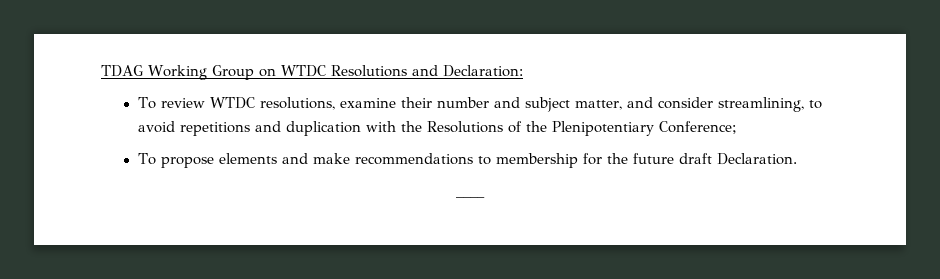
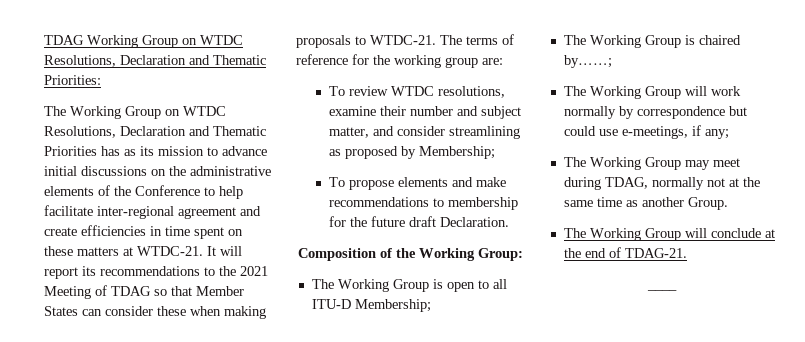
- TDAG Working Group on WTDC Resolutions and Declaration:
+ TDAG Working Group on WTDC Resolutions, Declaration and Thematic Priorities:
+ The Working Group on WTDC Resolutions, Declaration and Thematic Priorities has as its mission to advance initial discussions on the administrative elements of the Conference to help facilitate inter-regional agreement and create efficiencies in time spent on these matters at WTDC-21. It will report its recommendations to the 2021 Meeting of TDAG so that Member States can consider these when making proposals to WTDC-21. The terms of reference for the working group are:
- To review WTDC resolutions, examine their number and subject matter, and consider streamlining, to avoid repetitions and duplication with the Resolutions of the Plenipotentiary Conference;
+ To review WTDC resolutions, examine their number and subject matter, and consider streamlining as proposed by Membership;
+ Composition of the Working Group:
+ The Working Group is open to all ITU-D Membership;
+ The Working Group is chaired by……;
+ The Working Group will work normally by correspondence but could use e-meetings, if any;
+ The Working Group may meet during TDAG, normally not at the same time as another Group.
+ The Working Group will conclude at the end of TDAG-21.

